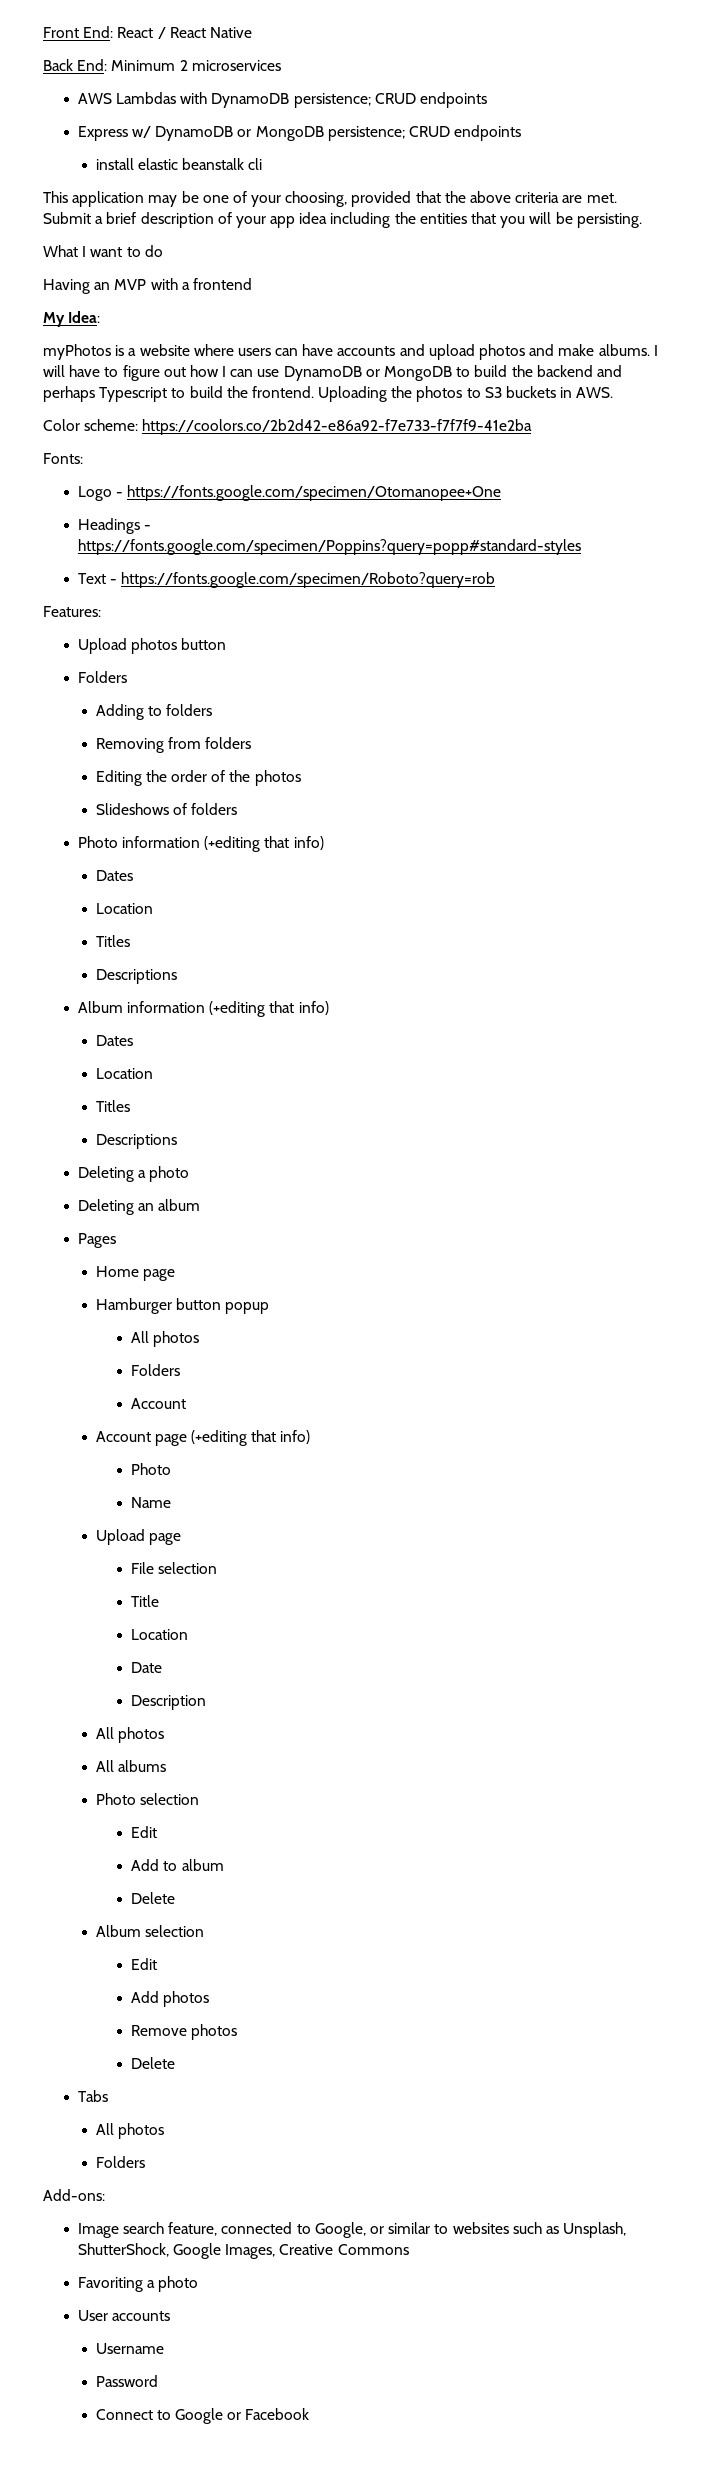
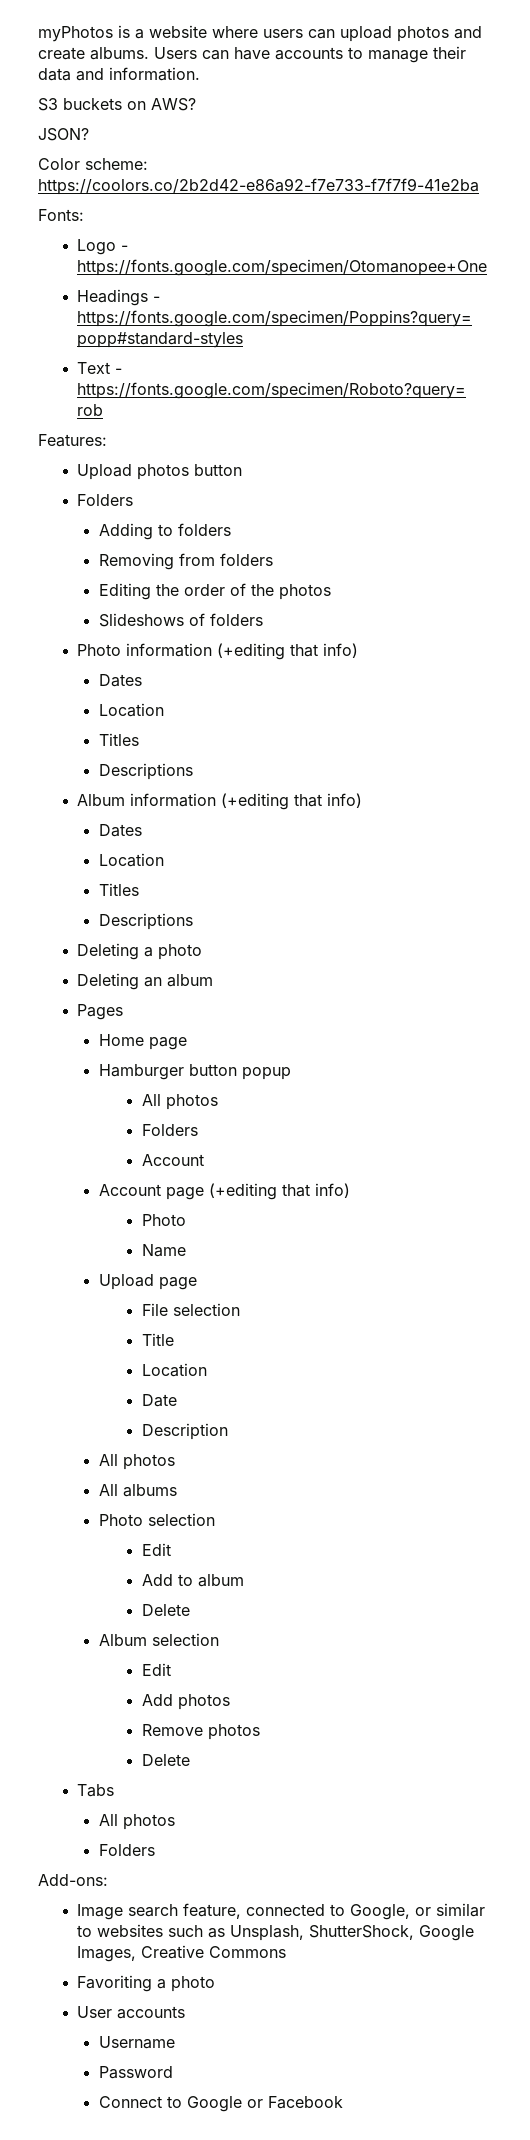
- Front End: React / React Native
- Back End: Minimum 2 microservices
- AWS Lambdas with DynamoDB persistence; CRUD endpoints
- Express w/ DynamoDB or MongoDB persistence; CRUD endpoints
- install elastic beanstalk cli
- This application may be one of your choosing, provided that the above criteria are met. Submit a brief description of your app idea including the entities that you will be persisting.
- What I want to do
- Having an MVP with a frontend
- My Idea:
- myPhotos is a website where users can have accounts and upload photos and make albums. I will have to figure out how I can use DynamoDB or MongoDB to build the backend and perhaps Typescript to build the frontend. Uploading the photos to S3 buckets in AWS.
+ myPhotos is a website where users can upload photos and create albums. Users can have accounts to manage their data and information.
+ S3 buckets on AWS?
+ JSON?

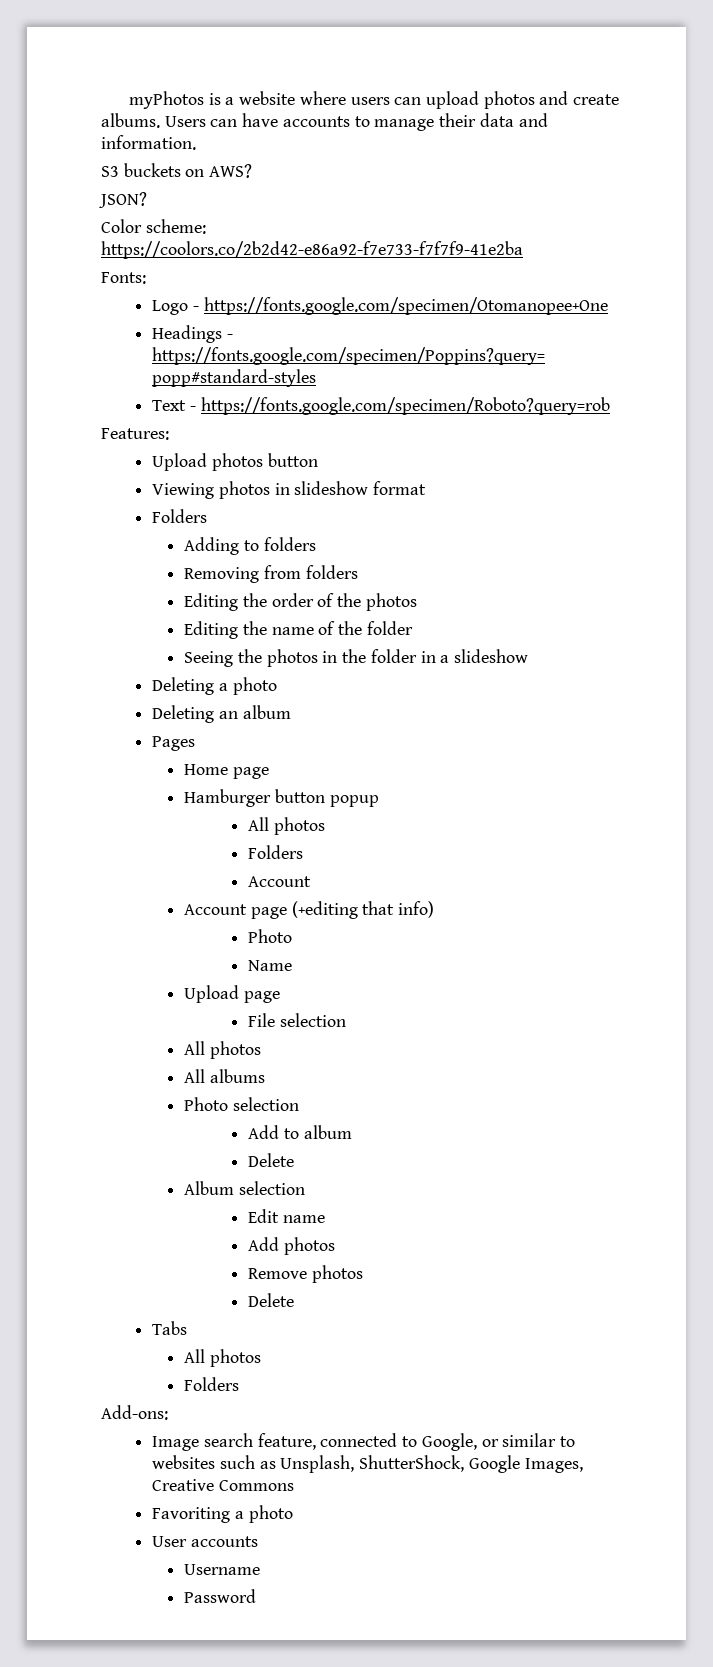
+ Viewing photos in slideshow format
- Slideshows of folders
- Photo information (+editing that info)
- Dates
- Location
- Titles
- Descriptions
- Album information (+editing that info)
- Dates
- Location
- Titles
- Descriptions
+ Editing the name of the folder
+ Seeing the photos in the folder in a slideshow
- Title
- Location
- Date
- Description
  Photo selection
- Edit
  Album selection
- Edit
+ Edit name
- Connect to Google or Facebook

